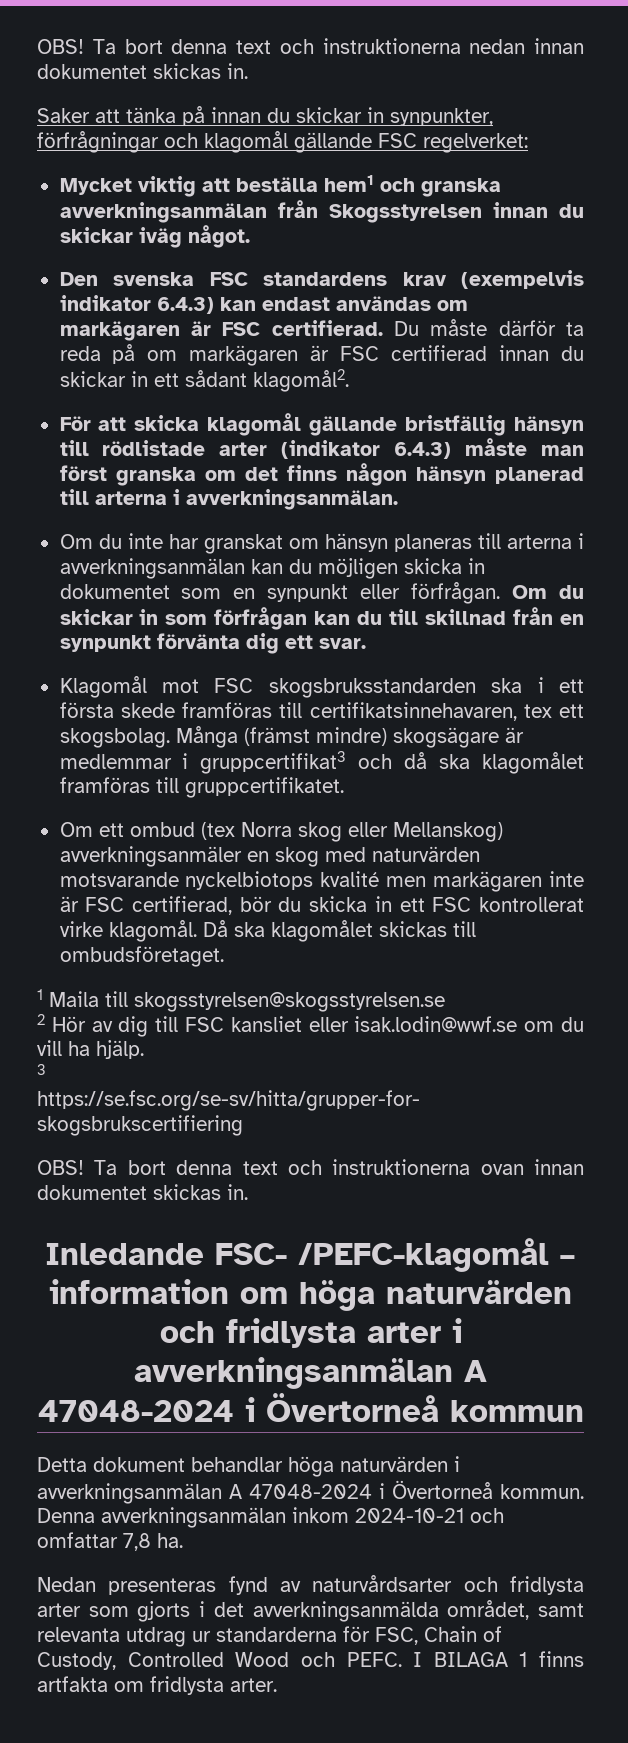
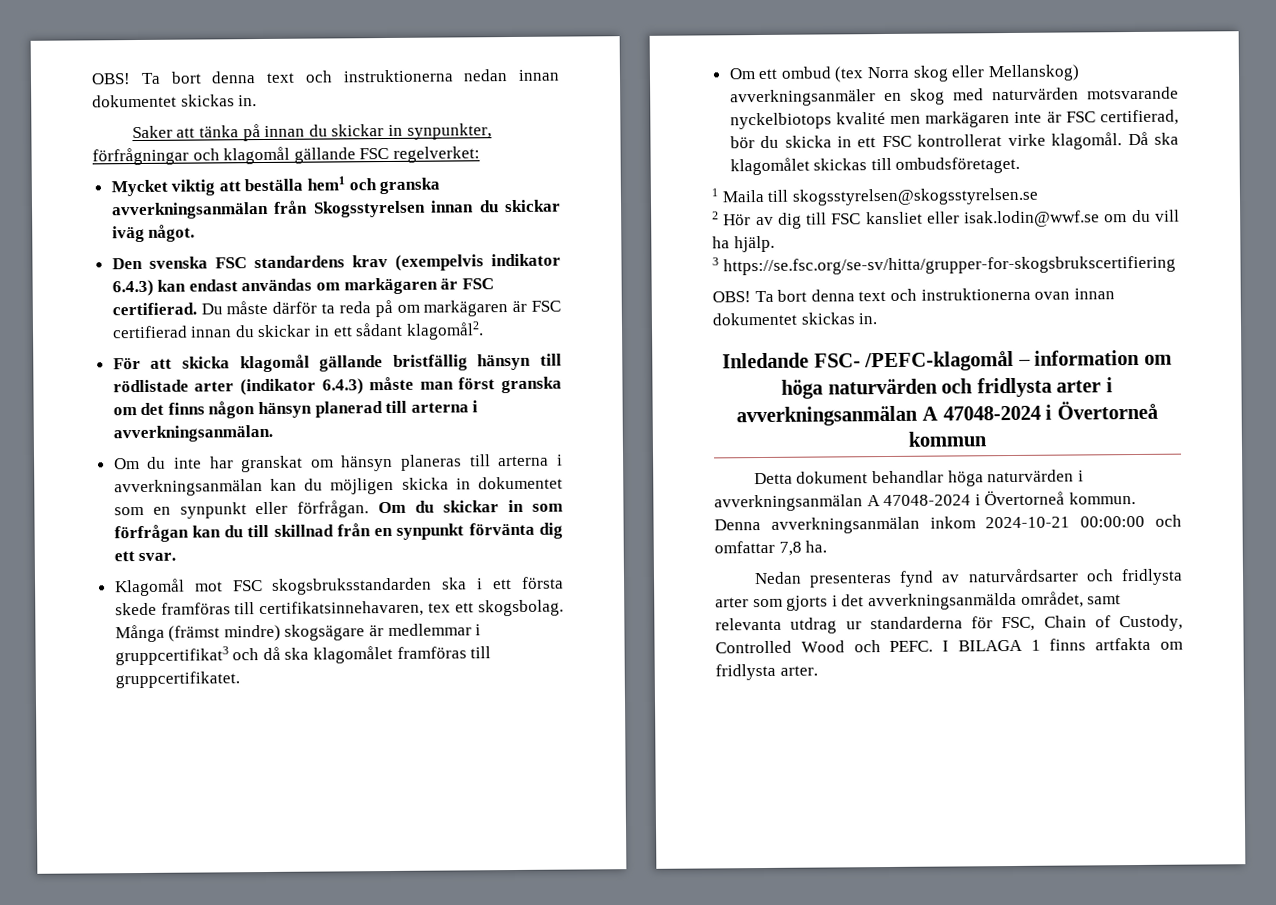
- Denna avverkningsanmälan inkom 2024-10-21 och omfattar 7,8 ha.
+ Denna avverkningsanmälan inkom 2024-10-21 00:00:00 och omfattar 7,8 ha.

